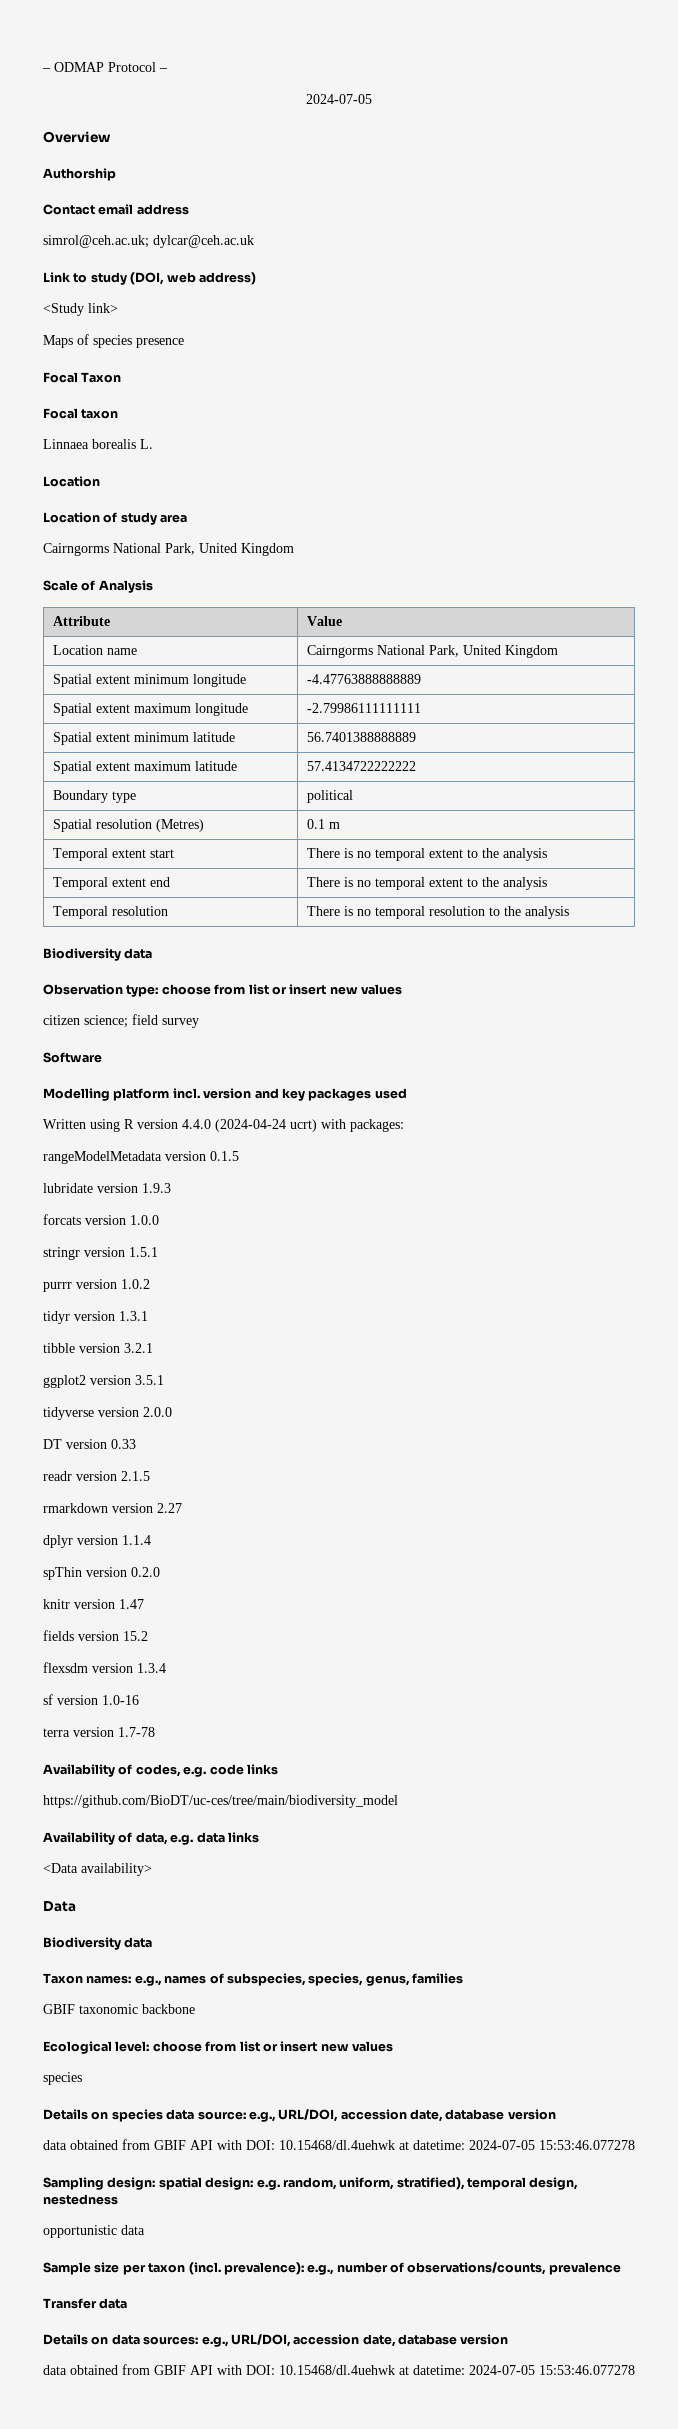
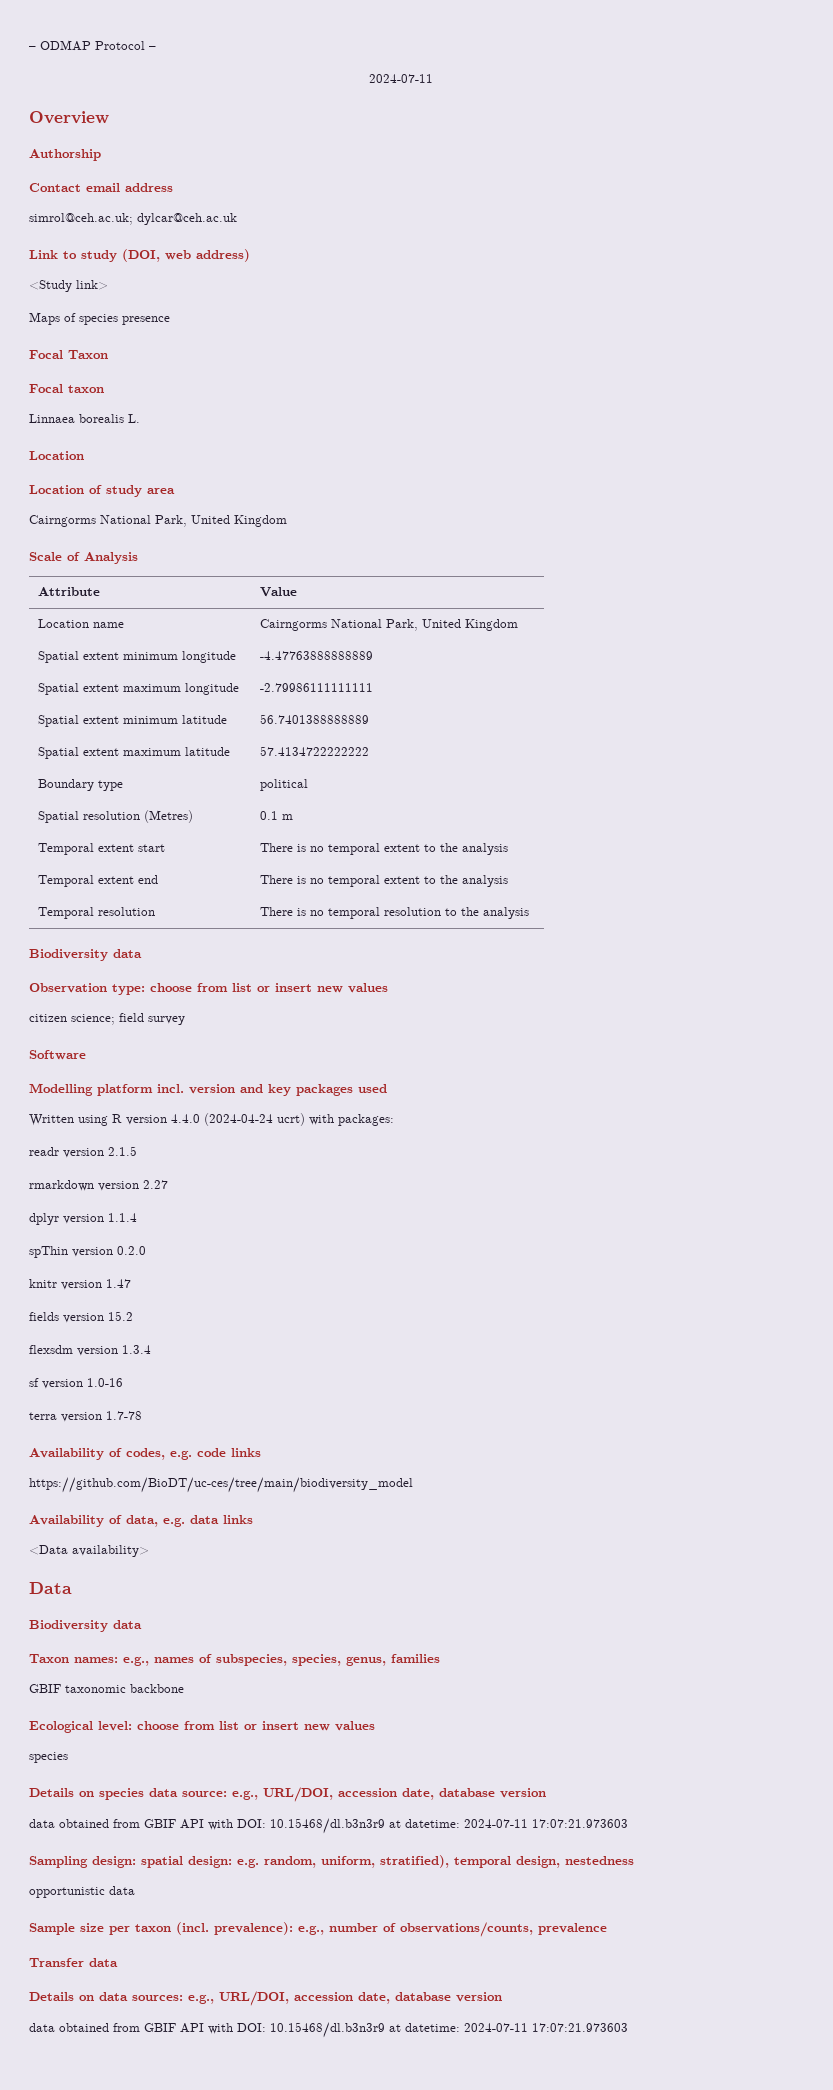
  – ODMAP Protocol –
- 2024-07-05
+ 2024-07-11
- rangeModelMetadata version 0.1.5
- lubridate version 1.9.3
- forcats version 1.0.0
- stringr version 1.5.1
- purrr version 1.0.2
- tidyr version 1.3.1
- tibble version 3.2.1
- ggplot2 version 3.5.1
- tidyverse version 2.0.0
- DT version 0.33
  Details on species data source: e.g., URL/DOI, accession date, database version
- data obtained from GBIF API with DOI: 10.15468/dl.4uehwk at datetime: 2024-07-05 15:53:46.077278
+ data obtained from GBIF API with DOI: 10.15468/dl.b3n3r9 at datetime: 2024-07-11 17:07:21.973603
  Details on data sources: e.g., URL/DOI, accession date, database version
- data obtained from GBIF API with DOI: 10.15468/dl.4uehwk at datetime: 2024-07-05 15:53:46.077278
+ data obtained from GBIF API with DOI: 10.15468/dl.b3n3r9 at datetime: 2024-07-11 17:07:21.973603

